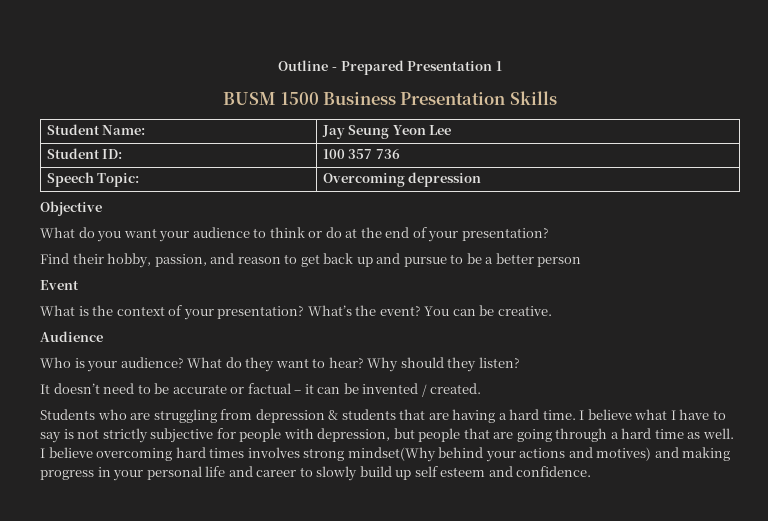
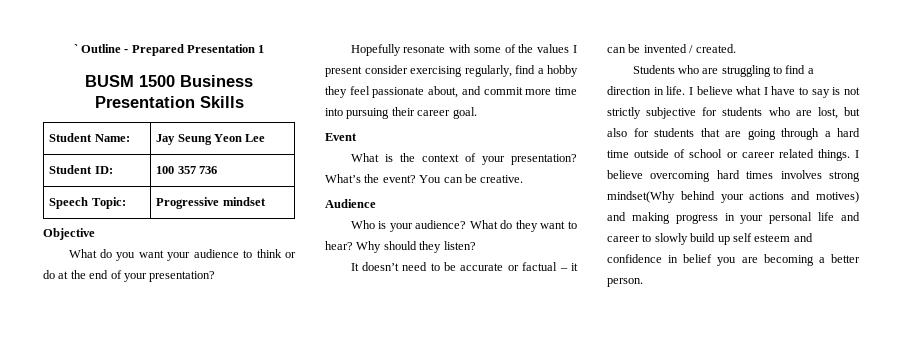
- Outline - Prepared Presentation 1
+ ` Outline - Prepared Presentation 1
- Speech Topic: | Overcoming depression
+ Speech Topic: | Progressive mindset
- Find their hobby, passion, and reason to get back up and pursue to be a better person
+ Hopefully resonate with some of the values I present consider exercising regularly, find a hobby they feel passionate about, and commit more time into pursuing their career goal.
- Students who are struggling from depression & students that are having a hard time.
+ Students who are struggling to find a direction in life.
- I believe what I have to say is not strictly subjective for people with depression, but people that are going through a hard time as well.
+ I believe what I have to say is not strictly subjective for students who are lost, but also for students that are going through a hard time outside of school or career related things.
- I believe overcoming hard times involves strong mindset(Why behind your actions and motives) and making progress in your personal life and career to slowly build up self esteem and confidence.
+ I believe overcoming hard times involves strong mindset(Why behind your actions and motives) and making progress in your personal life and career to slowly build up self esteem and confidence in belief you are becoming a better person.

